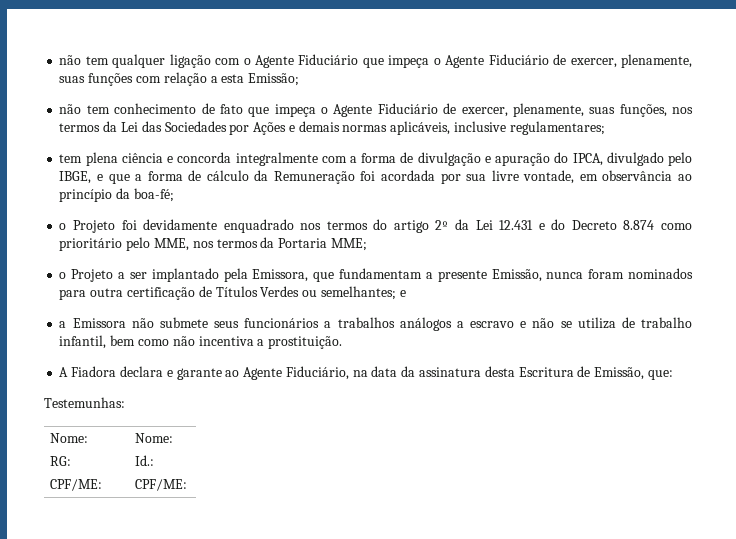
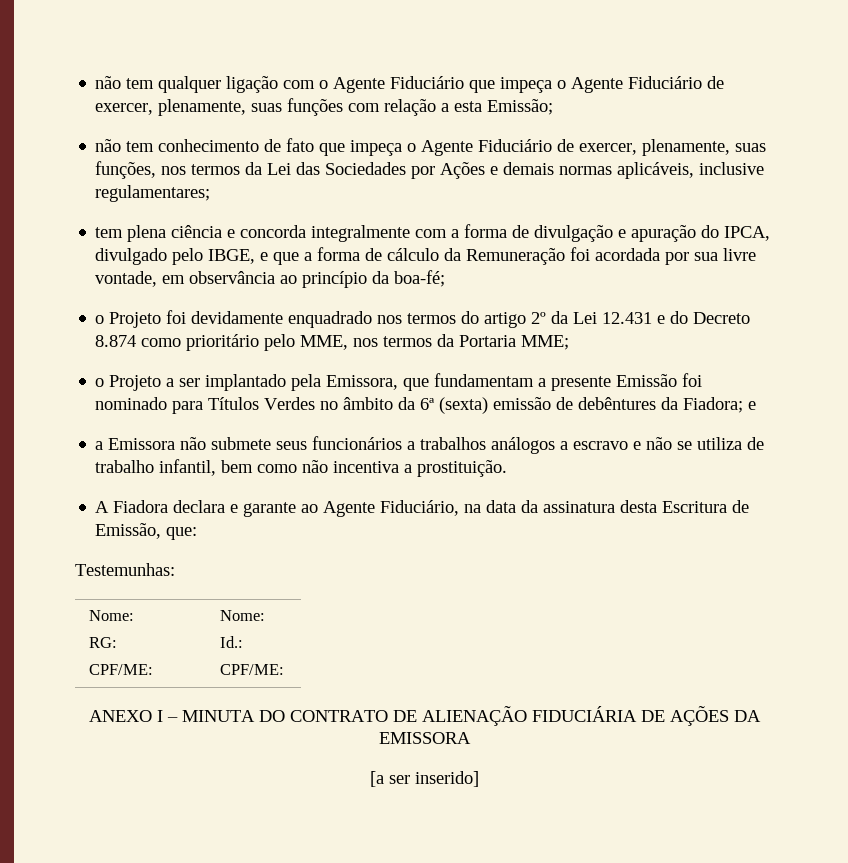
- o Projeto a ser implantado pela Emissora, que fundamentam a presente Emissão, nunca foram nominados para outra certificação de Títulos Verdes ou semelhantes; e
+ o Projeto a ser implantado pela Emissora, que fundamentam a presente Emissão foi nominado para Títulos Verdes no âmbito da 6ª (sexta) emissão de debêntures da Fiadora; e
+ ANEXO I – MINUTA DO CONTRATO DE ALIENAÇÃO FIDUCIÁRIA DE AÇÕES DA EMISSORA
+ [a ser inserido]

